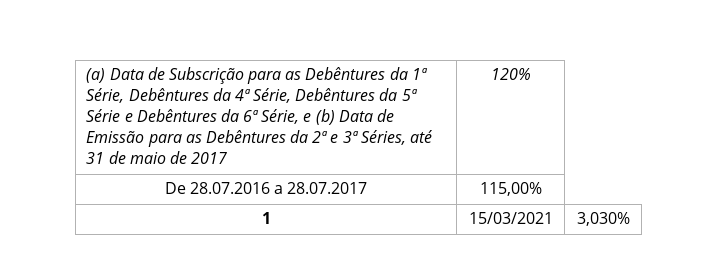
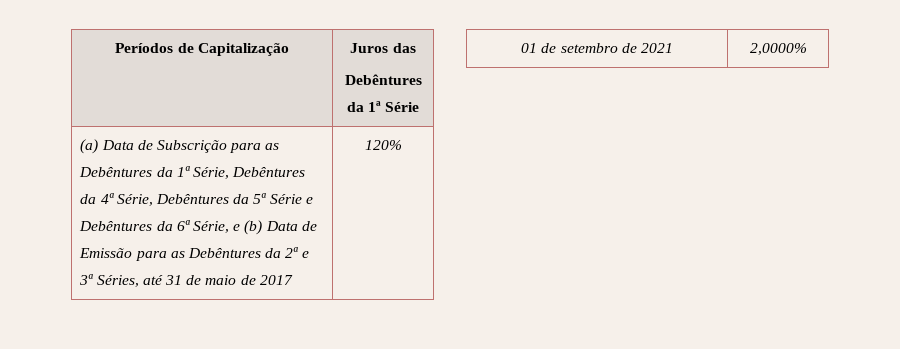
+ Períodos de Capitalização | Juros das
+ Debêntures da 1ª Série
- De 28.07.2016 a 28.07.2017 | 115,00%
- 1 | 15/03/2021 | 3,030%
+ 01 de setembro de 2021 | 2,0000%

